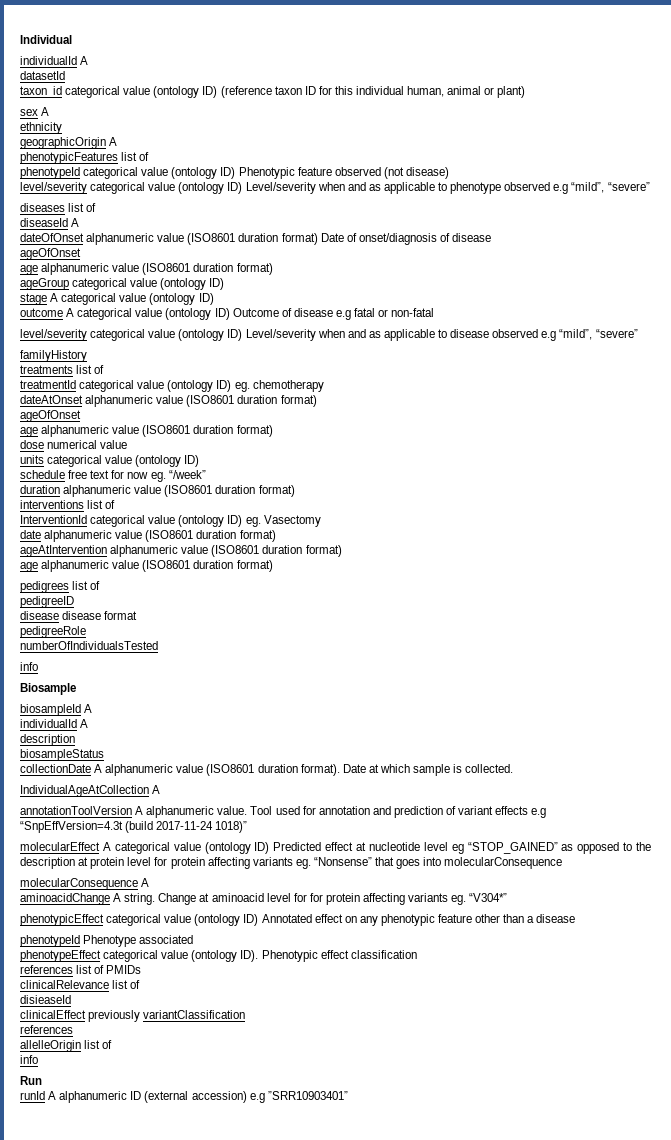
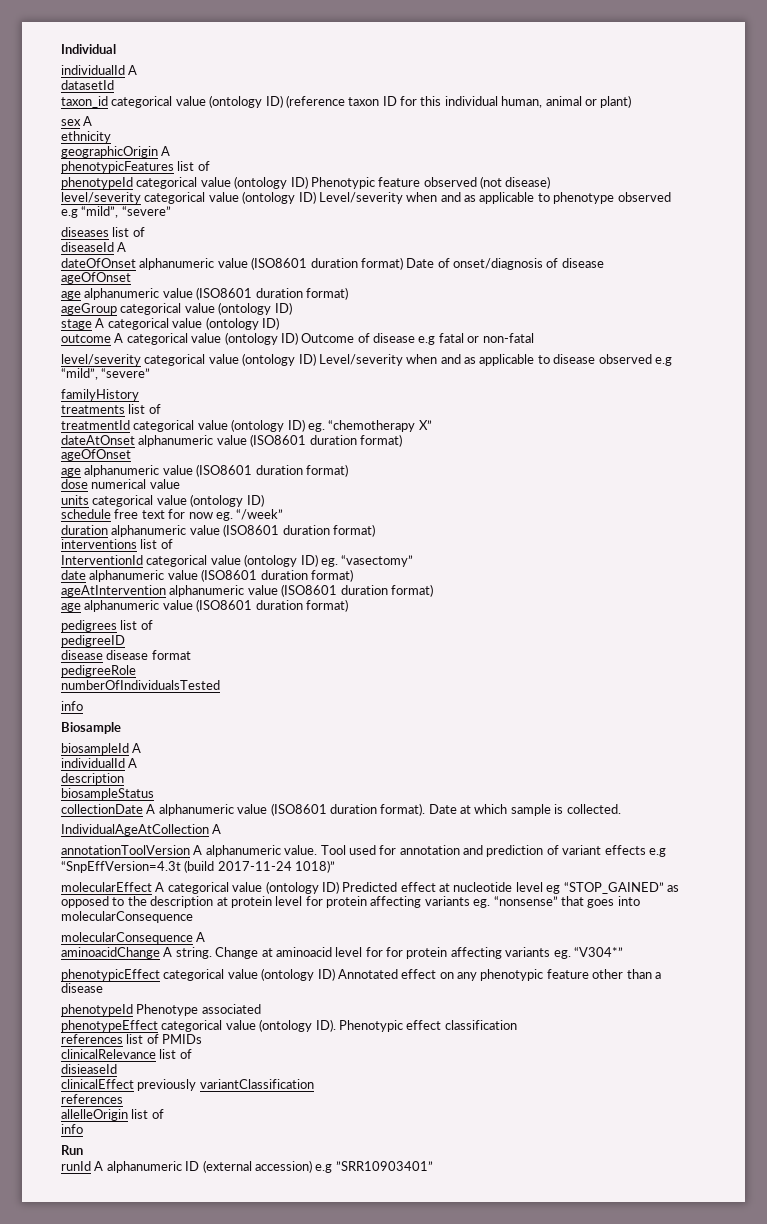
- treatmentId categorical value (ontology ID) eg. chemotherapy
+ treatmentId categorical value (ontology ID) eg. “chemotherapy X”
- InterventionId categorical value (ontology ID) eg. Vasectomy
+ InterventionId categorical value (ontology ID) eg. “vasectomy”
- molecularEffect A categorical value (ontology ID) Predicted effect at nucleotide level eg “STOP_GAINED” as opposed to the description at protein level for protein affecting variants eg. “Nonsense” that goes into molecularConsequence
+ molecularEffect A categorical value (ontology ID) Predicted effect at nucleotide level eg “STOP_GAINED” as opposed to the description at protein level for protein affecting variants eg. “nonsense” that goes into molecularConsequence

